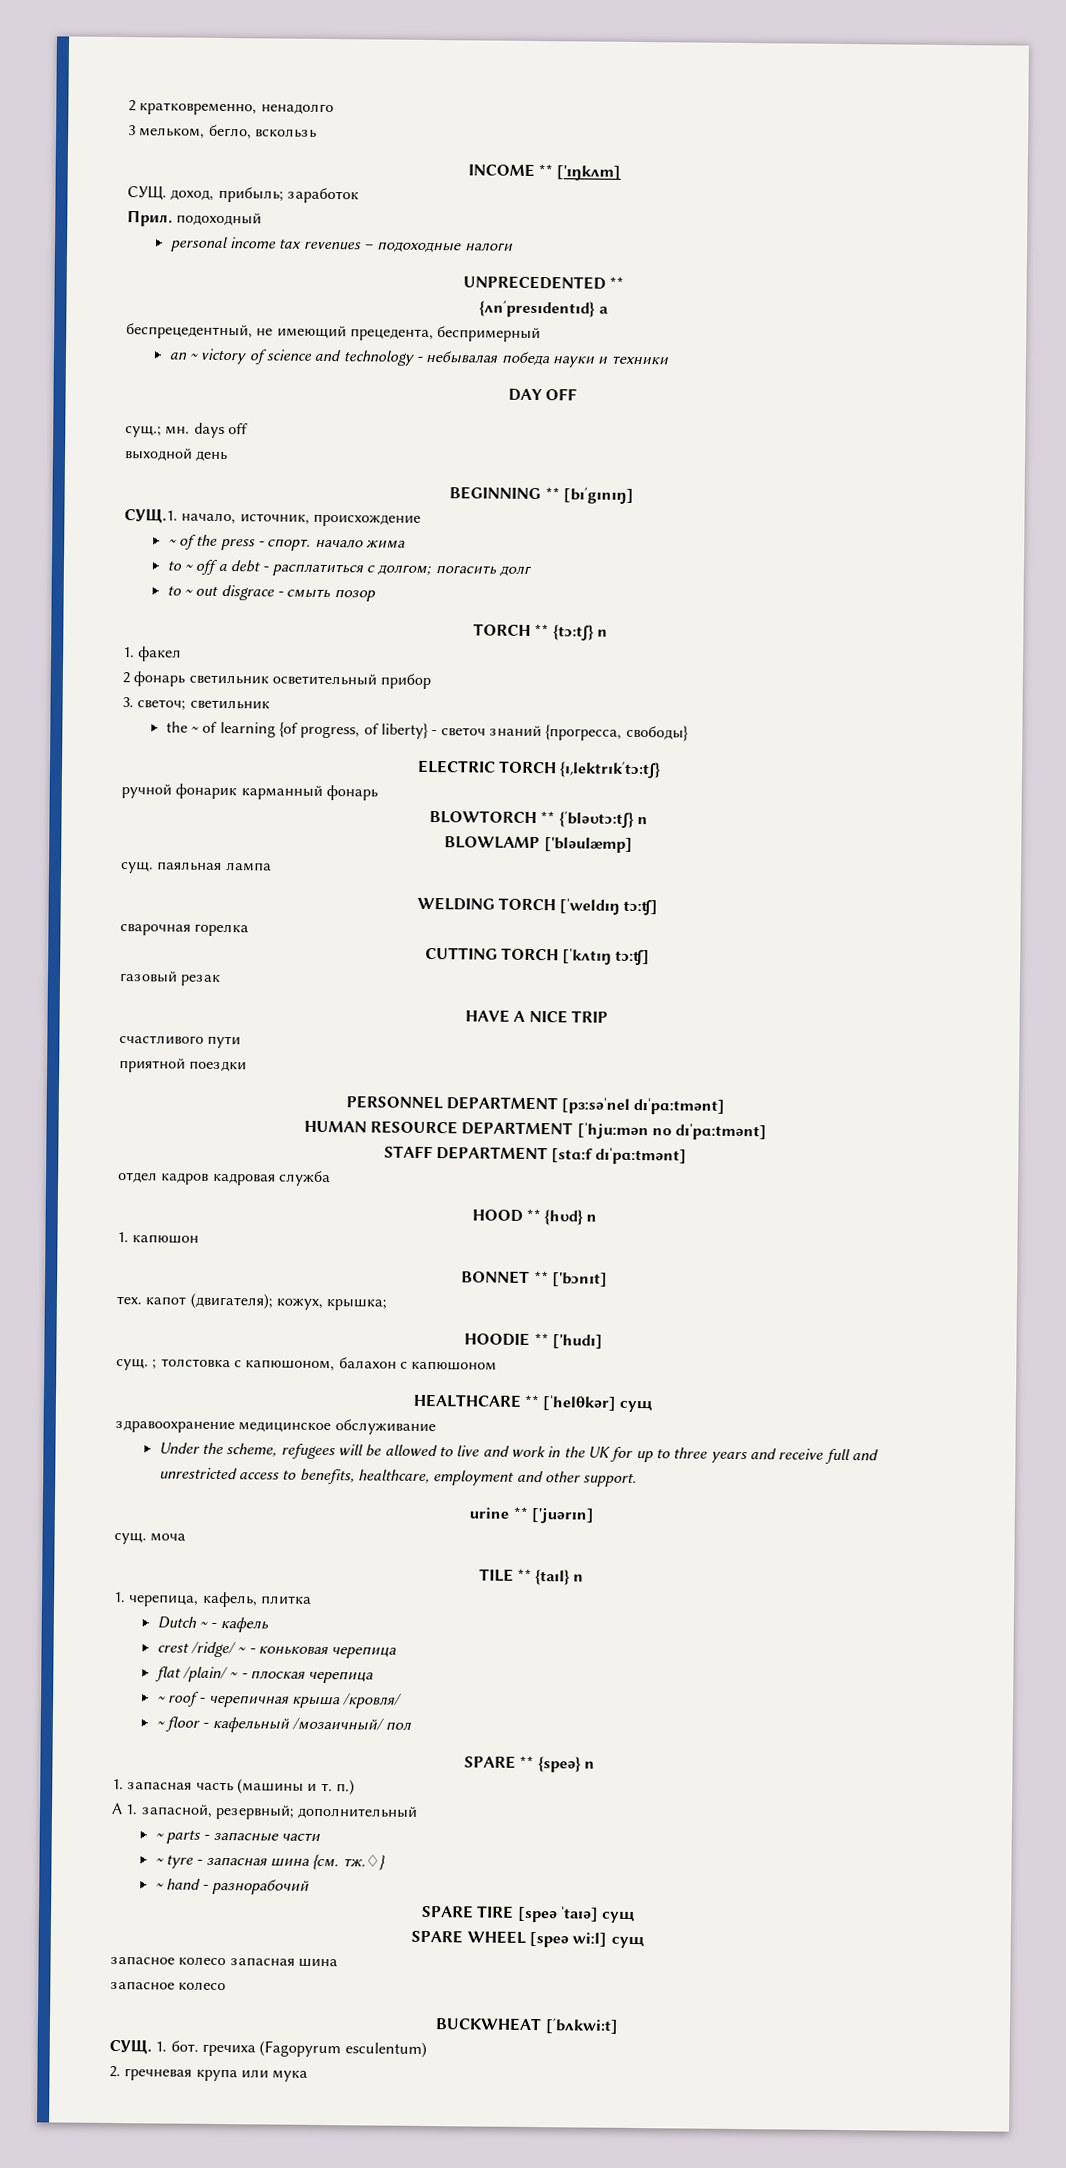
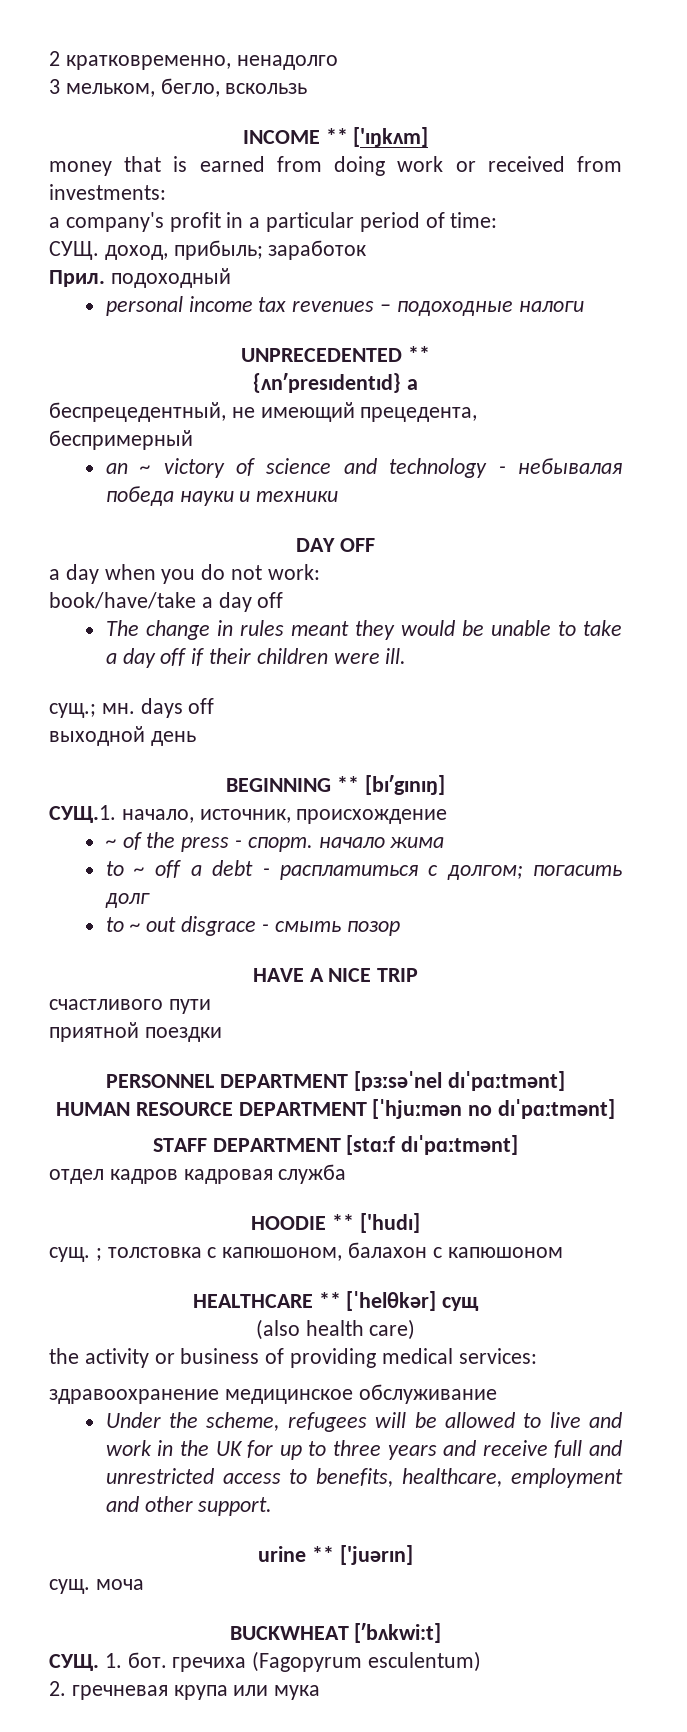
+ money that is earned from doing work or received from investments:
+ a company's profit in a particular period of time:
+ a day when you do not work:
+ book/have/take a day off
+ The change in rules meant they would be unable to take a day off if their children were ill.
- TORCH ** {tɔ:tʃ} n
- 1. факел
- 2 фонарь светильник осветительный прибор
- 3. светоч; светильник
- the ~ of learning {of progress, of liberty} - светоч знаний {прогресса, свободы}
- ELECTRIC TORCH {ı͵lektrıkʹtɔ:tʃ}
- ручной фонарик карманный фонарь
- BLOWTORCH ** {ʹbləʋtɔ:tʃ} n
- BLOWLAMP ['bləulæmp]
- сущ. паяльная лампа
- WELDING TORCH [ˈweldɪŋ tɔːʧ]
- сварочная горелка
- CUTTING TORCH [ˈkʌtɪŋ tɔːʧ]
- газовый резак
- HOOD ** {hʋd} n
- 1. капюшон
- BONNET ** ['bɔnɪt]
- тех. капот (двигателя); кожух, крышка;
+ (also health care)
+ the activity or business of providing medical services:
- TILE ** {taıl} n
- 1. черепица, кафель, плитка
- Dutch ~ - кафель
- crest /ridge/ ~ - коньковая черепица
- flat /plain/ ~ - плоская черепица
- ~ roof - черепичная крыша /кровля/
- ~ floor - кафельный /мозаичный/ пол
- SPARE ** {speə} n
- 1. запасная часть (машины и т. п.)
- A 1. запасной, резервный; дополнительный
- ~ parts - запасные части
- ~ tyre - запасная шина {см. тж.♢}
- ~ hand - разнорабочий
- SPARE TIRE [speə ˈtaɪə] сущ
- SPARE WHEEL [speə wiːl] сущ
- запасное колесо запасная шина
- запасное колесо

